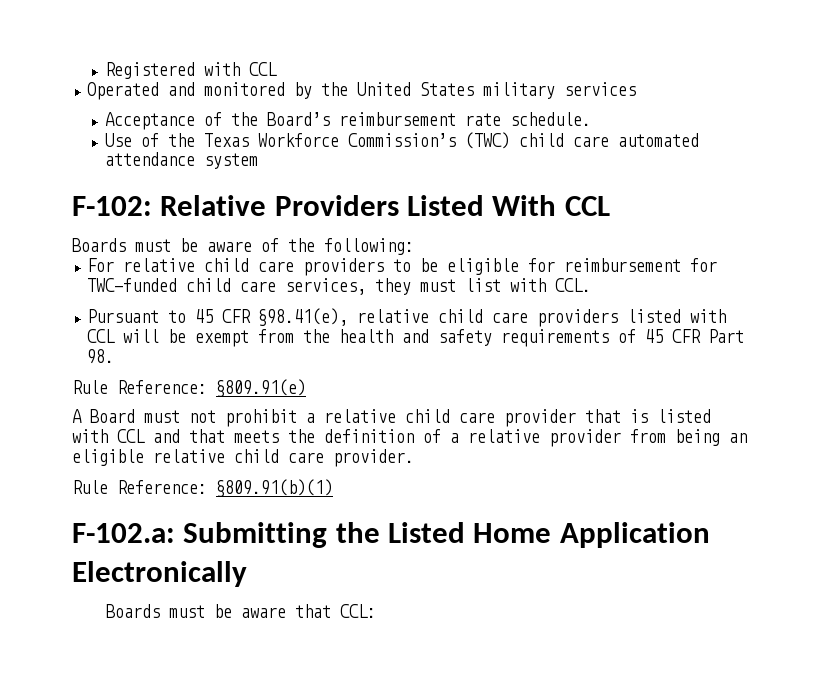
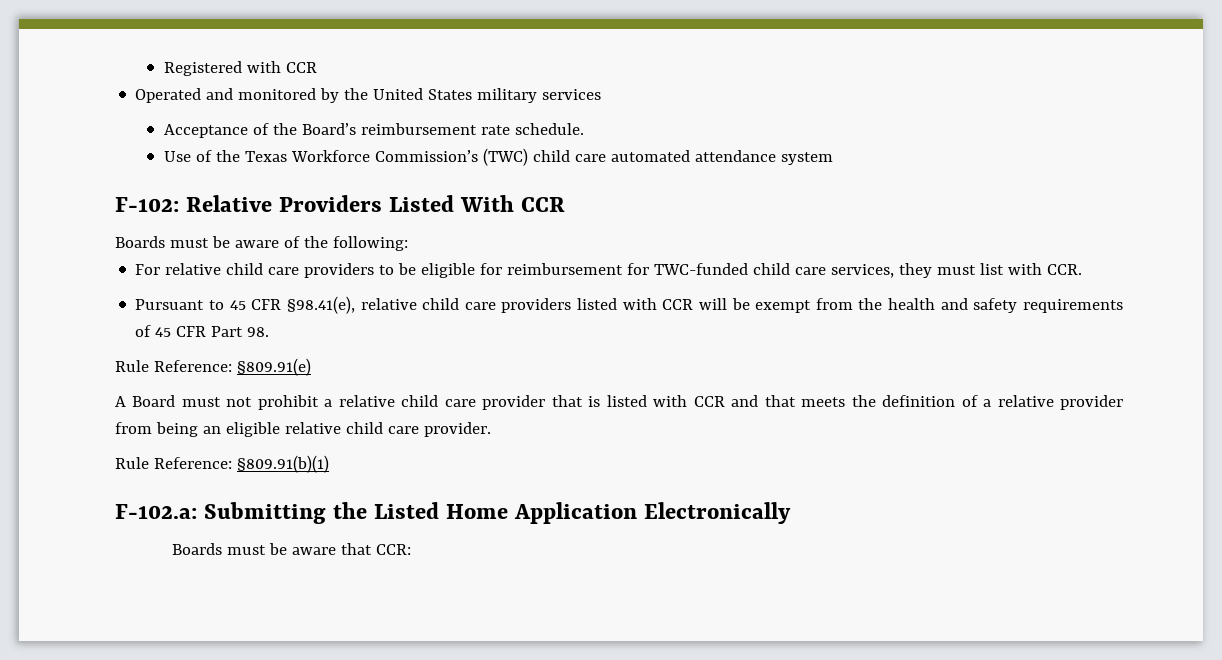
- Registered with CCL
+ Registered with CCR
- F-102: Relative Providers Listed With CCL
+ F-102: Relative Providers Listed With CCR
- For relative child care providers to be eligible for reimbursement for TWC-funded child care services, they must list with CCL.
+ For relative child care providers to be eligible for reimbursement for TWC-funded child care services, they must list with CCR.
- Pursuant to 45 CFR §98.41(e), relative child care providers listed with CCL will be exempt from the health and safety requirements of 45 CFR Part 98.
+ Pursuant to 45 CFR §98.41(e), relative child care providers listed with CCR will be exempt from the health and safety requirements of 45 CFR Part 98.
- A Board must not prohibit a relative child care provider that is listed with CCL and that meets the definition of a relative provider from being an eligible relative child care provider.
+ A Board must not prohibit a relative child care provider that is listed with CCR and that meets the definition of a relative provider from being an eligible relative child care provider.
- Boards must be aware that CCL:
+ Boards must be aware that CCR:

